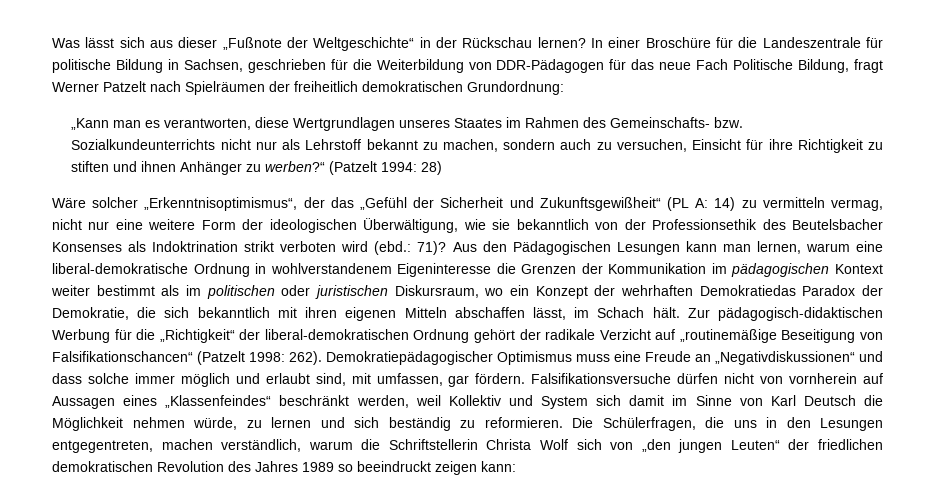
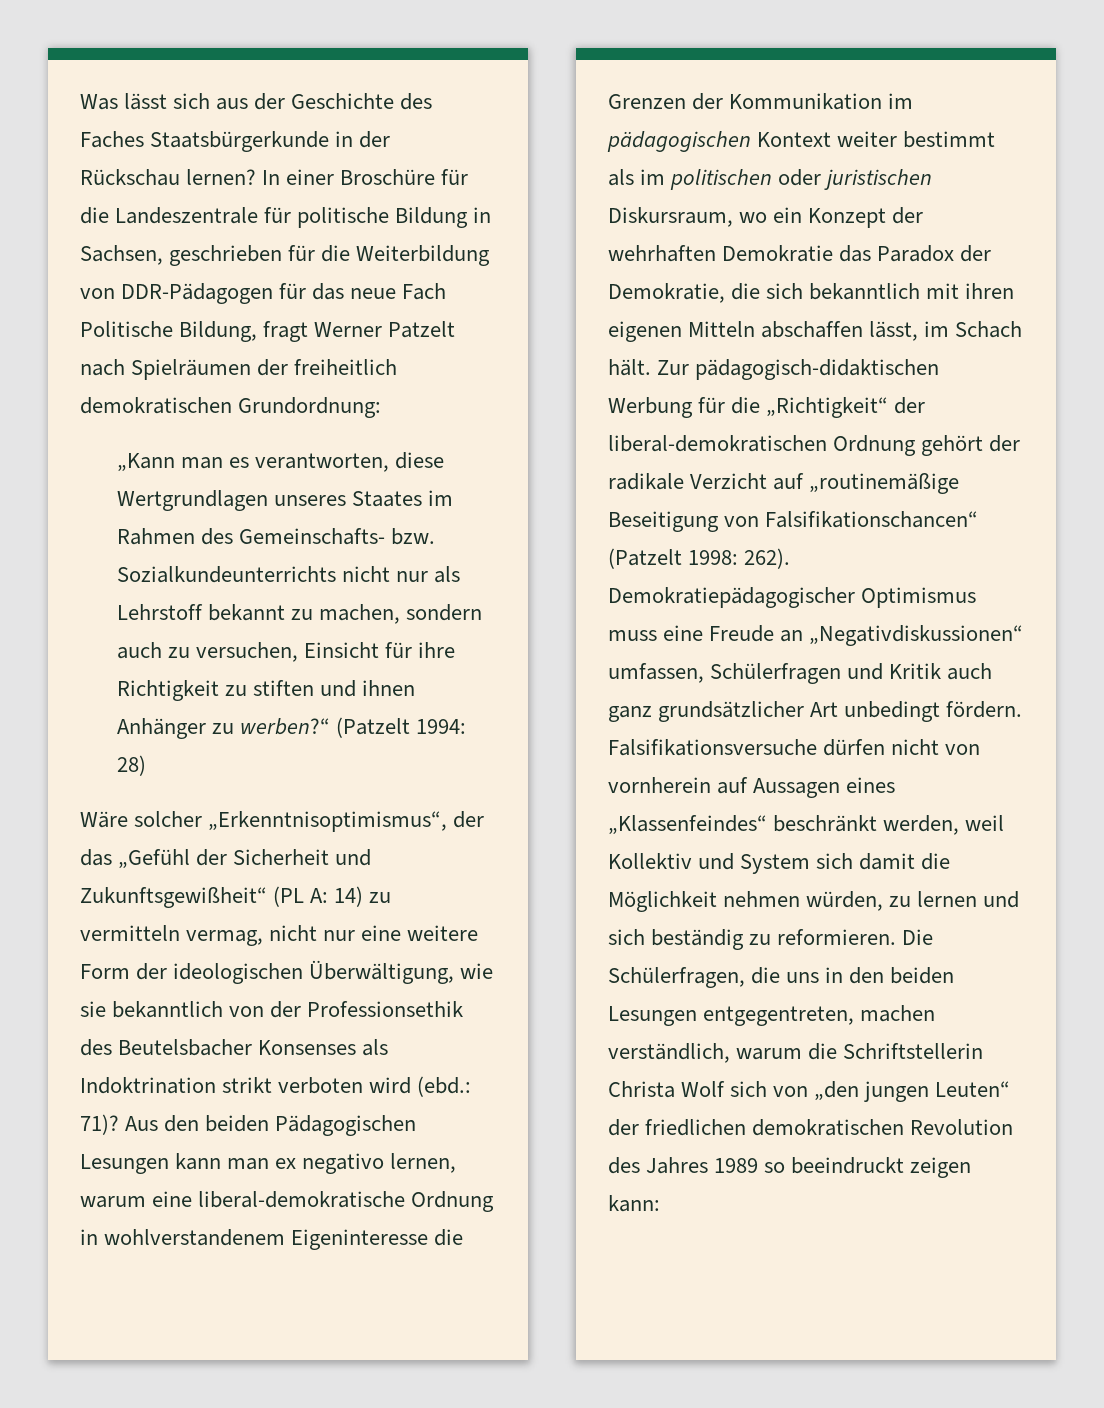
- Was lässt sich aus dieser „Fußnote der Weltgeschichte“ in der Rückschau lernen?
+ Was lässt sich aus der Geschichte des Faches Staatsbürgerkunde in der Rückschau lernen?
- Aus den Pädagogischen Lesungen kann man lernen, warum eine liberal-demokratische Ordnung in wohlverstandenem Eigeninteresse die Grenzen der Kommunikation im pädagogischen Kontext weiter bestimmt als im politischen oder juristischen Diskursraum, wo ein Konzept der wehrhaften Demokratiedas Paradox der Demokratie, die sich bekanntlich mit ihren eigenen Mitteln abschaffen lässt, im Schach hält.
+ Aus den beiden Pädagogischen Lesungen kann man ex negativo lernen, warum eine liberal-demokratische Ordnung in wohlverstandenem Eigeninteresse die Grenzen der Kommunikation im pädagogischen Kontext weiter bestimmt als im politischen oder juristischen Diskursraum, wo ein Konzept der wehrhaften Demokratie das Paradox der Demokratie, die sich bekanntlich mit ihren eigenen Mitteln abschaffen lässt, im Schach hält.
- Demokratiepädagogischer Optimismus muss eine Freude an „Negativdiskussionen“ und dass solche immer möglich und erlaubt sind, mit umfassen, gar fördern.
+ Demokratiepädagogischer Optimismus muss eine Freude an „Negativdiskussionen“ umfassen, Schülerfragen und Kritik auch ganz grundsätzlicher Art unbedingt fördern.
- Falsifikationsversuche dürfen nicht von vornherein auf Aussagen eines „Klassenfeindes“ beschränkt werden, weil Kollektiv und System sich damit im Sinne von Karl Deutsch die Möglichkeit nehmen würde, zu lernen und sich beständig zu reformieren.
+ Falsifikationsversuche dürfen nicht von vornherein auf Aussagen eines „Klassenfeindes“ beschränkt werden, weil Kollektiv und System sich damit die Möglichkeit nehmen würden, zu lernen und sich beständig zu reformieren.
- Die Schülerfragen, die uns in den Lesungen entgegentreten, machen verständlich, warum die Schriftstellerin Christa Wolf sich von „den jungen Leuten“ der friedlichen demokratischen Revolution des Jahres 1989 so beeindruckt zeigen kann:
+ Die Schülerfragen, die uns in den beiden Lesungen entgegentreten, machen verständlich, warum die Schriftstellerin Christa Wolf sich von „den jungen Leuten“ der friedlichen demokratischen Revolution des Jahres 1989 so beeindruckt zeigen kann:

